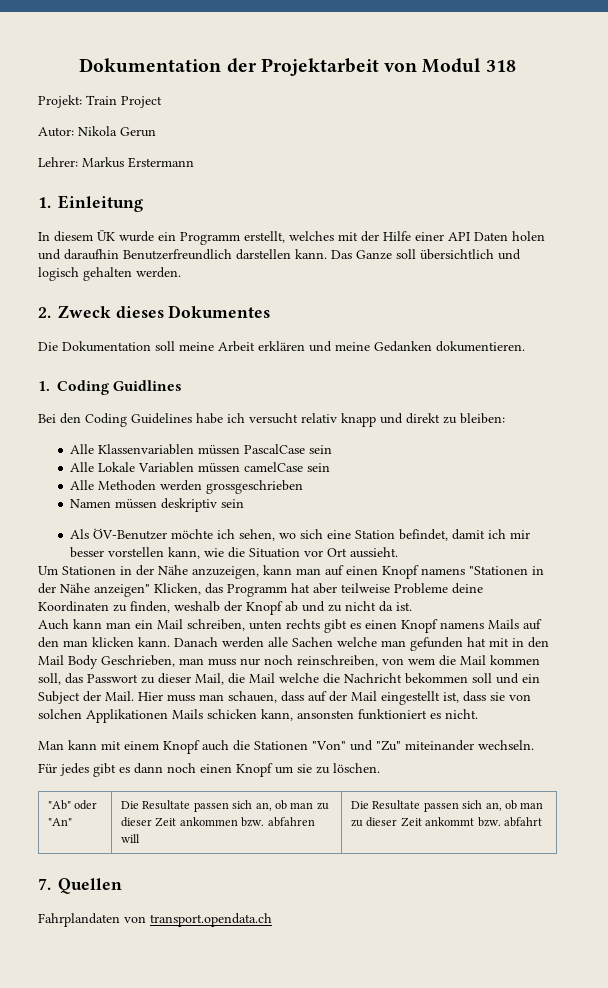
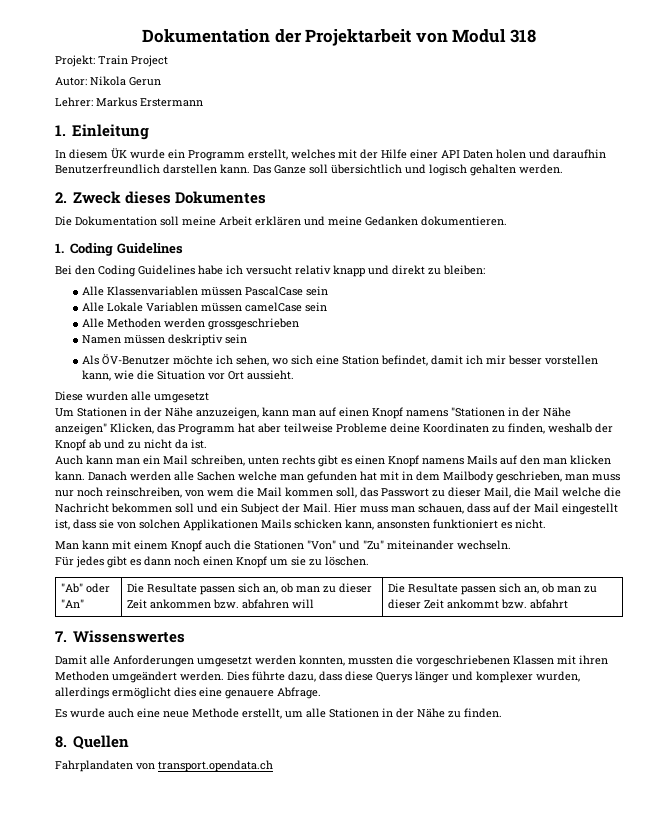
- 1. Coding Guidlines
+ 1. Coding Guidelines
+ Diese wurden alle umgesetzt
- Danach werden alle Sachen welche man gefunden hat mit in den Mail Body Geschrieben, man muss nur noch reinschreiben, von wem die Mail kommen soll, das Passwort zu dieser Mail, die Mail welche die Nachricht bekommen soll und ein Subject der Mail.
+ Danach werden alle Sachen welche man gefunden hat mit in dem Mailbody geschrieben, man muss nur noch reinschreiben, von wem die Mail kommen soll, das Passwort zu dieser Mail, die Mail welche die Nachricht bekommen soll und ein Subject der Mail.
- 7. Quellen
+ 7. Wissenswertes
+ Damit alle Anforderungen umgesetzt werden konnten, mussten die vorgeschriebenen Klassen mit ihren Methoden umgeändert werden. Dies führte dazu, dass diese Querys länger und komplexer wurden, allerdings ermöglicht dies eine genauere Abfrage.
+ Es wurde auch eine neue Methode erstellt, um alle Stationen in der Nähe zu finden.
+ 8. Quellen

